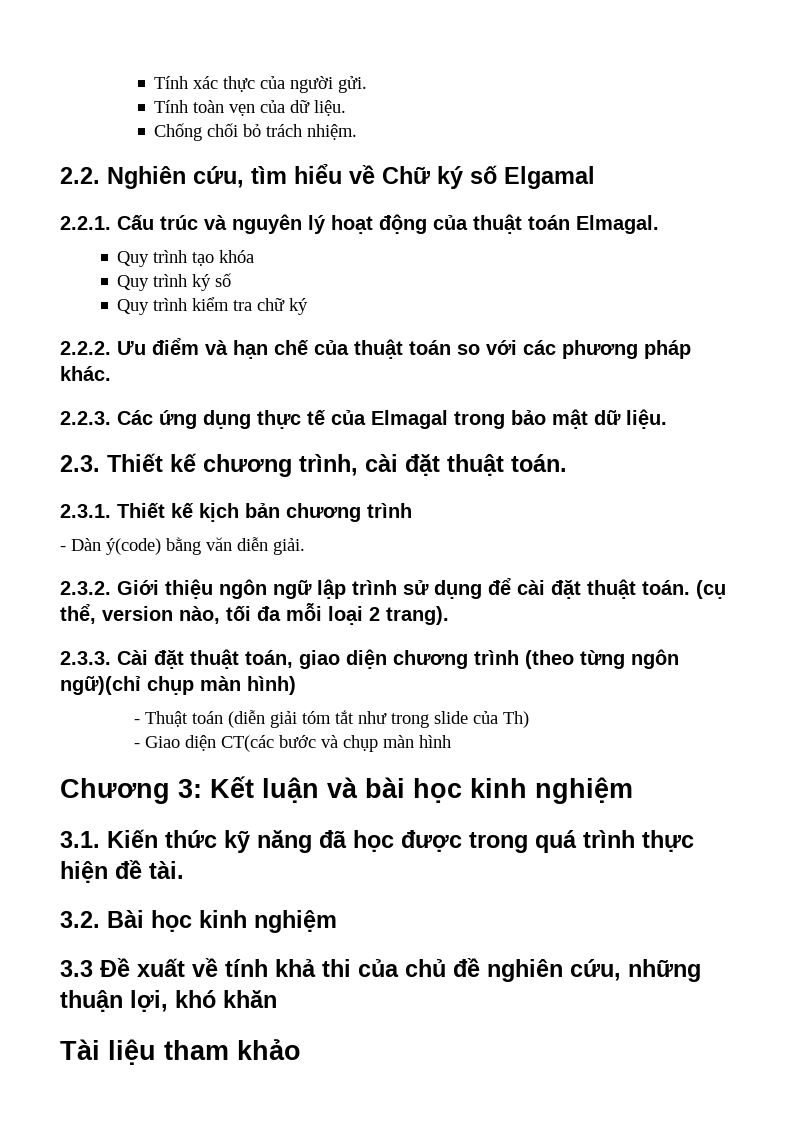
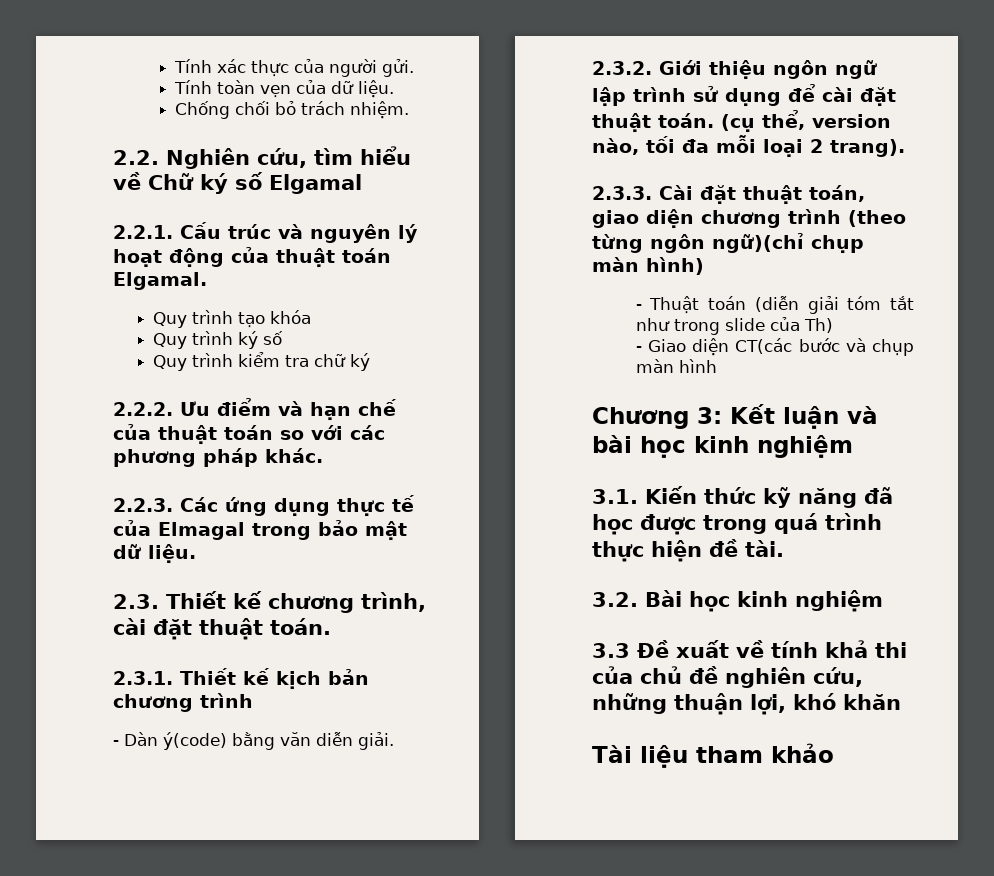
- 2.2.1. Cấu trúc và nguyên lý hoạt động của thuật toán Elmagal.
+ 2.2.1. Cấu trúc và nguyên lý hoạt động của thuật toán Elgamal.

